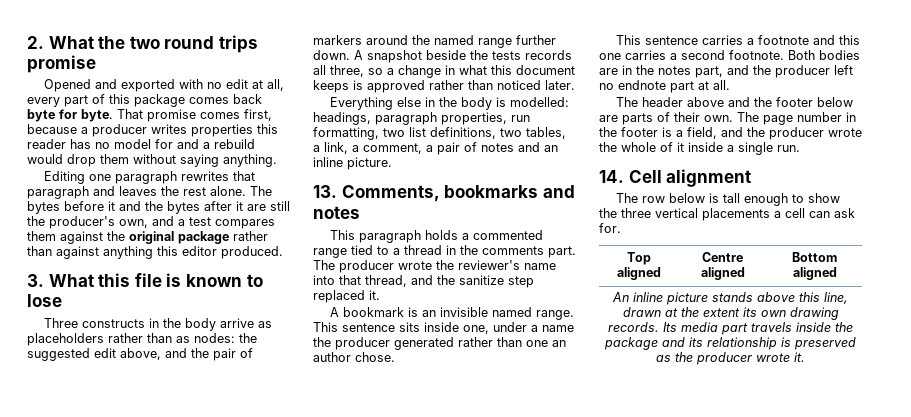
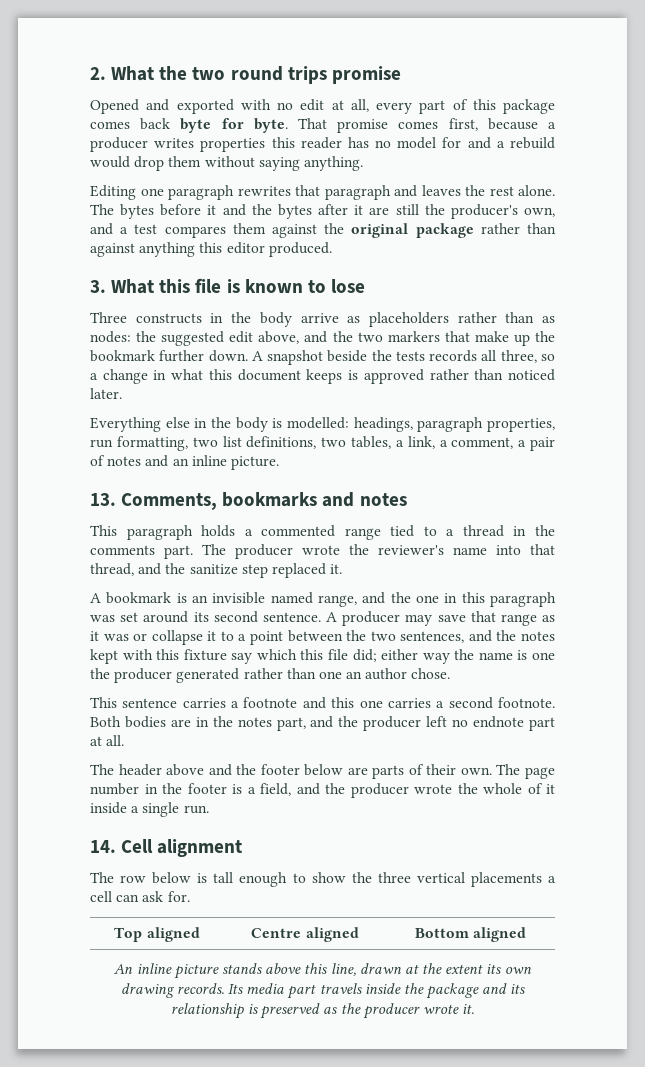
- Three constructs in the body arrive as placeholders rather than as nodes: the suggested edit above, and the pair of markers around the named range further down.
+ Three constructs in the body arrive as placeholders rather than as nodes: the suggested edit above, and the two markers that make up the bookmark further down.
- A bookmark is an invisible named range. This sentence sits inside one, under a name the producer generated rather than one an author chose.
+ A bookmark is an invisible named range, and the one in this paragraph was set around its second sentence. A producer may save that range as it was or collapse it to a point between the two sentences, and the notes kept with this fixture say which this file did; either way the name is one the producer generated rather than one an author chose.

